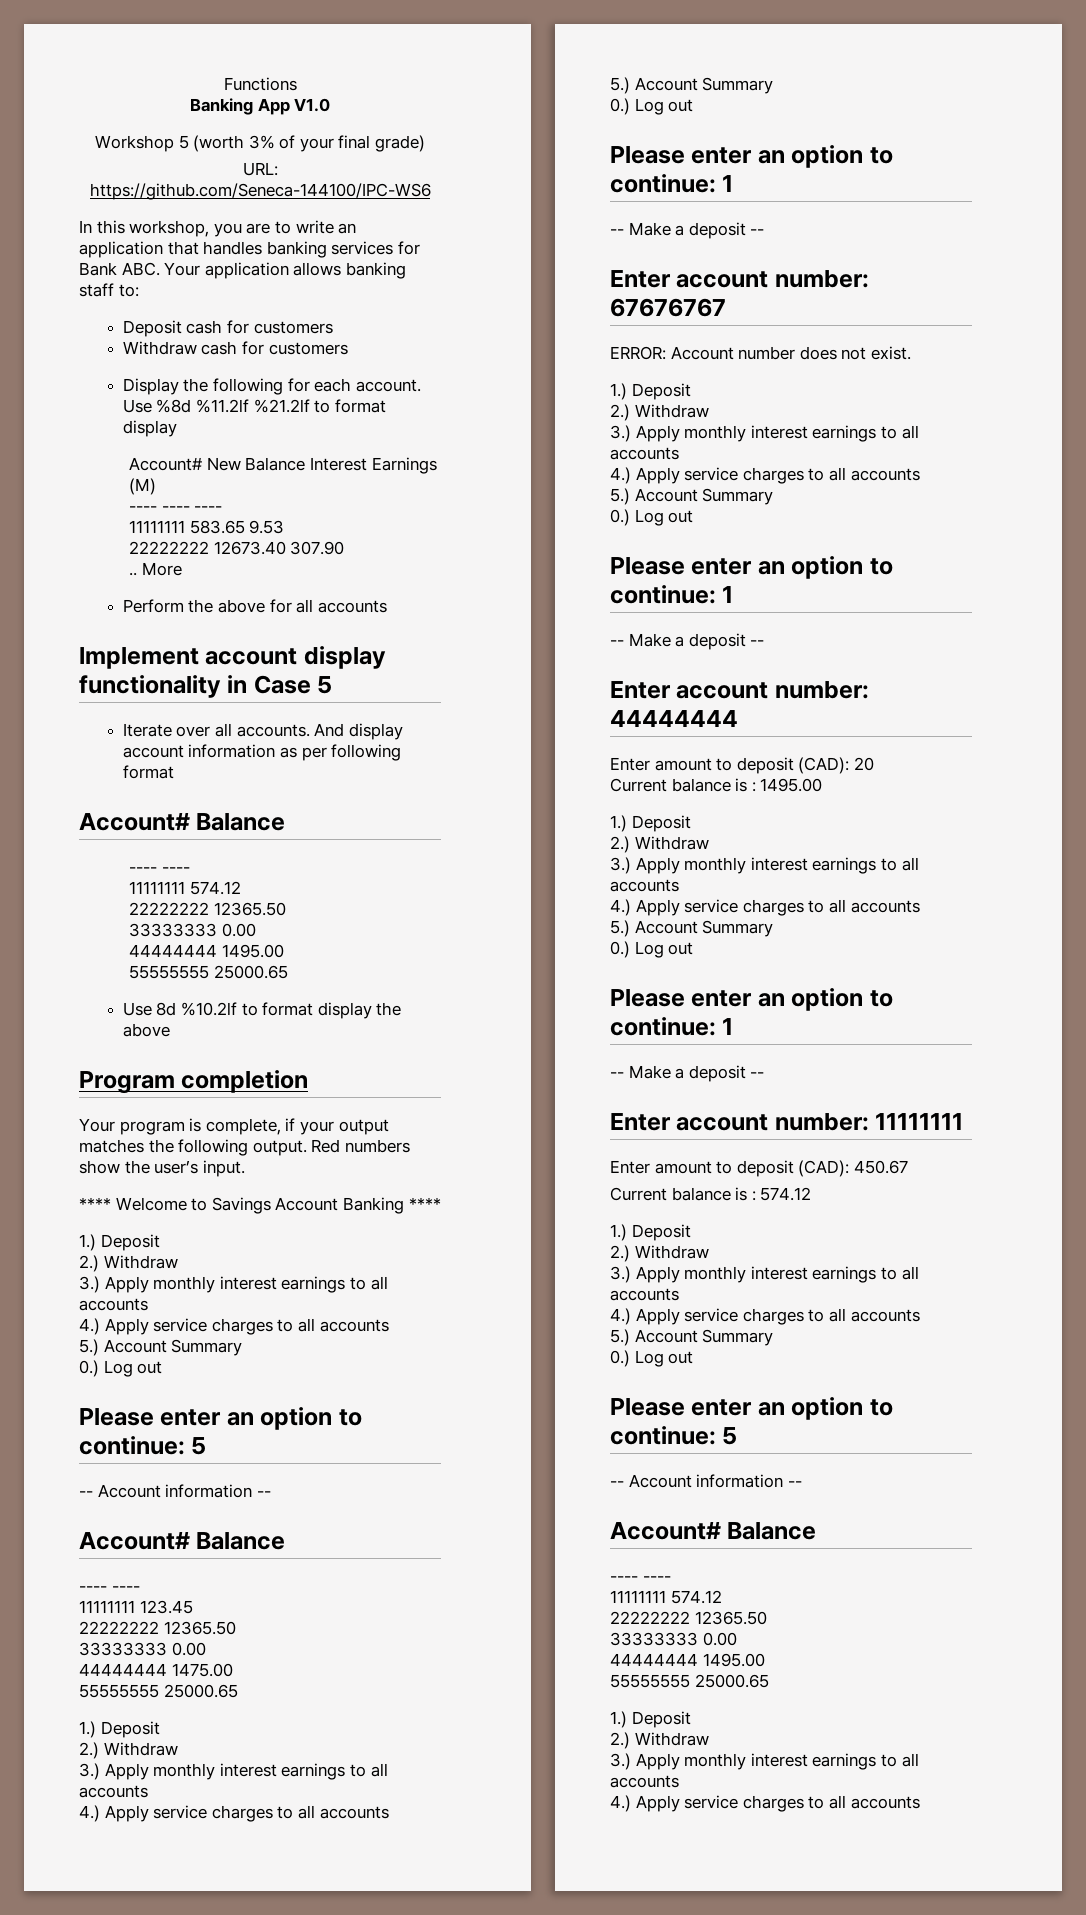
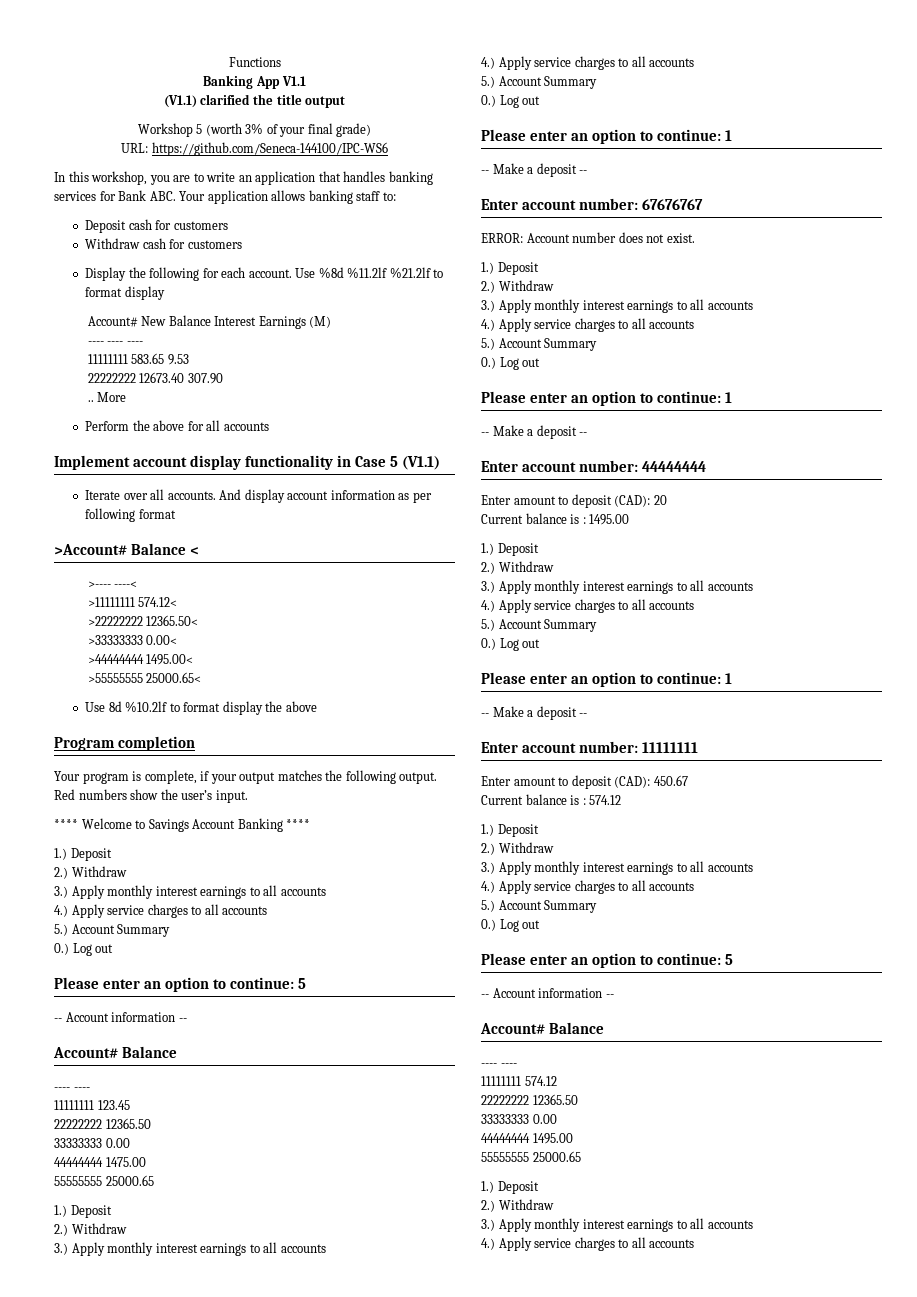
- Banking App V1.0
+ Banking App V1.1
+ (V1.1) clarified the title output
- Implement account display functionality in Case 5
+ Implement account display functionality in Case 5 (V1.1)
  And display account information as per following format
- Account# Balance
- ---- ----
- 11111111 574.12
- 22222222 12365.50
- 33333333 0.00
- 44444444 1495.00
- 55555555 25000.65
+ >Account# Balance <
+ >---- ----<
+ >11111111 574.12<
+ >22222222 12365.50<
+ >33333333 0.00<
+ >44444444 1495.00<
+ >55555555 25000.65<

